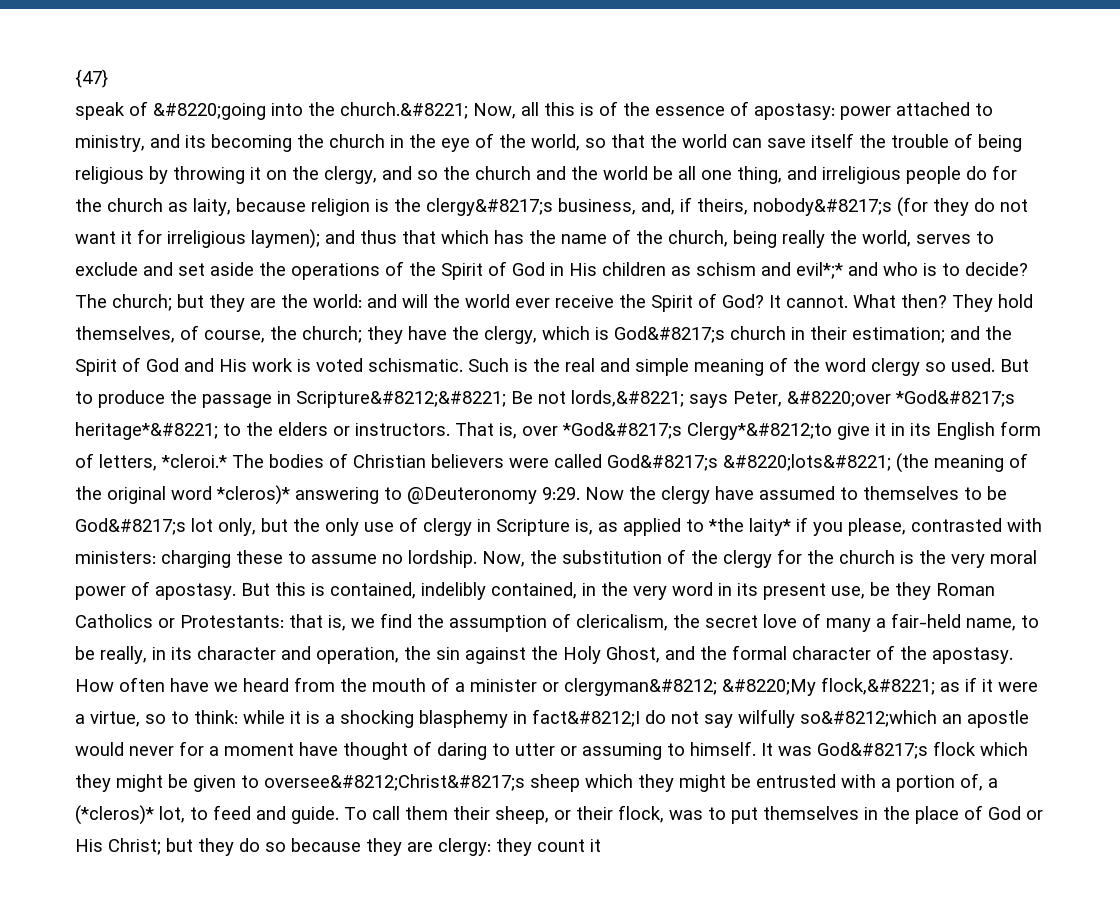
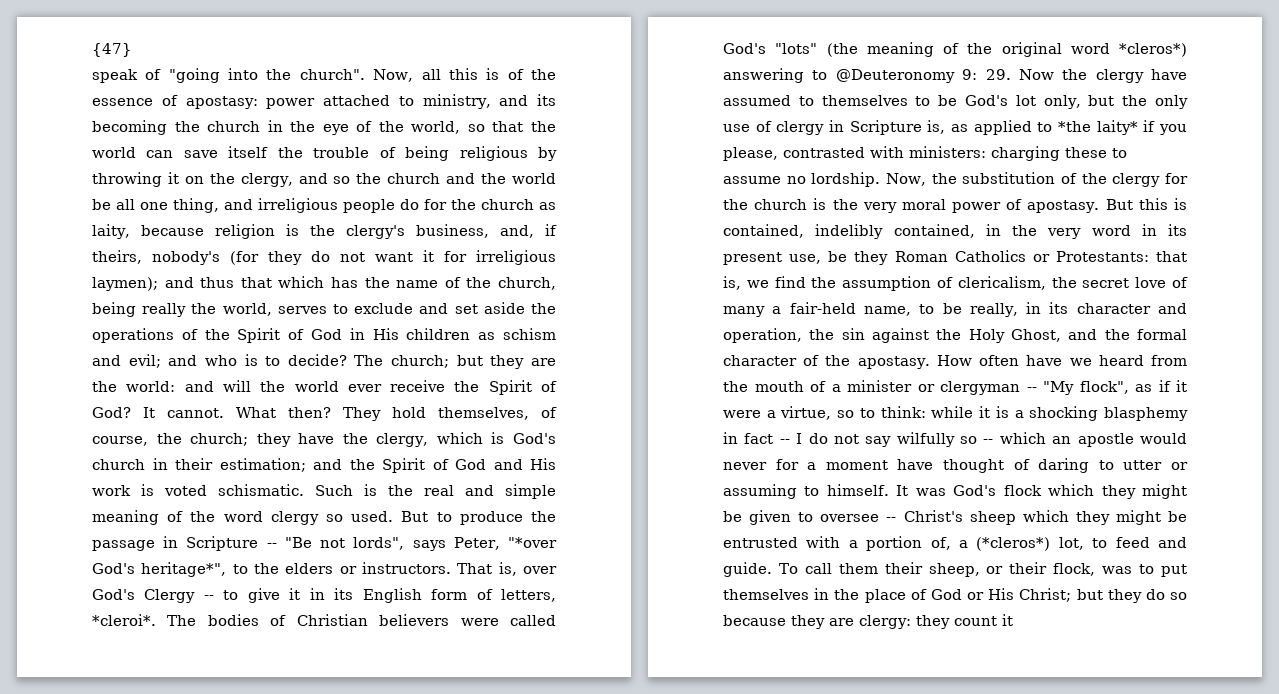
- speak of &#8220;going into the church.&#8221;
+ speak of "going into the church".
- power attached to ministry, and its becoming the church in the eye of the world, so that the world can save itself the trouble of being religious by throwing it on the clergy, and so the church and the world be all one thing, and irreligious people do for the church as laity, because religion is the clergy&#8217;s business, and, if theirs, nobody&#8217;s (for they do not want it for irreligious laymen);
+ power attached to ministry, and its becoming the church in the eye of the world, so that the world can save itself the trouble of being religious by throwing it on the clergy, and so the church and the world be all one thing, and irreligious people do for the church as laity, because religion is the clergy's business, and, if theirs, nobody's (for they do not want it for irreligious laymen);
- and thus that which has the name of the church, being really the world, serves to exclude and set aside the operations of the Spirit of God in His children as schism and evil*;* and who is to decide?
+ and thus that which has the name of the church, being really the world, serves to exclude and set aside the operations of the Spirit of God in His children as schism and evil; and who is to decide?
- They hold themselves, of course, the church; they have the clergy, which is God&#8217;s church in their estimation; and the Spirit of God and His work is voted schismatic.
+ They hold themselves, of course, the church; they have the clergy, which is God's church in their estimation; and the Spirit of God and His work is voted schismatic.
- But to produce the passage in Scripture&#8212;&#8221; Be not lords,&#8221; says Peter, &#8220;over *God&#8217;s heritage*&#8221; to the elders or instructors.
+ But to produce the passage in Scripture -- "Be not lords", says Peter, "*over God's heritage*", to the elders or instructors.
- That is, over *God&#8217;s Clergy*&#8212;to give it in its English form of letters, *cleroi.* The bodies of Christian believers were called God&#8217;s &#8220;lots&#8221; (the meaning of the original word *cleros)* answering to @Deuteronomy 9:29. Now the clergy have assumed to themselves to be God&#8217;s lot only, but the only use of clergy in Scripture is, as applied to *the laity* if you please, contrasted with ministers:
+ That is, over God's Clergy -- to give it in its English form of letters, *cleroi*. The bodies of Christian believers were called God's "lots" (the meaning of the original word *cleros*) answering to @Deuteronomy 9: 29. Now the clergy have assumed to themselves to be God's lot only, but the only use of clergy in Scripture is, as applied to *the laity* if you please, contrasted with ministers:
- How often have we heard from the mouth of a minister or clergyman&#8212; &#8220;My flock,&#8221; as if it were a virtue, so to think: while it is a shocking blasphemy in fact&#8212;I do not say wilfully so&#8212;which an apostle would never for a moment have thought of daring to utter or assuming to himself.
+ How often have we heard from the mouth of a minister or clergyman -- "My flock", as if it were a virtue, so to think: while it is a shocking blasphemy in fact -- I do not say wilfully so -- which an apostle would never for a moment have thought of daring to utter or assuming to himself.
- It was God&#8217;s flock which they might be given to oversee&#8212;Christ&#8217;s sheep which they might be entrusted with a portion of, a (*cleros)* lot, to feed and guide.
+ It was God's flock which they might be given to oversee -- Christ's sheep which they might be entrusted with a portion of, a (*cleros*) lot, to feed and guide.

